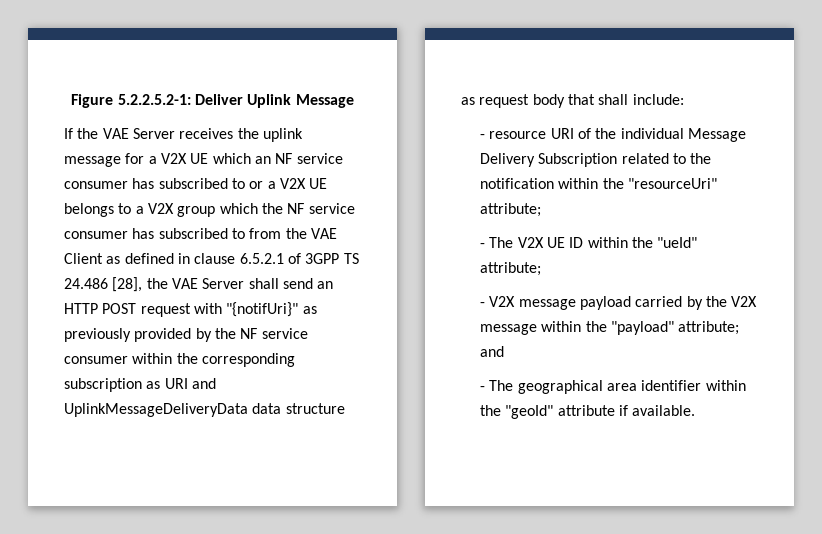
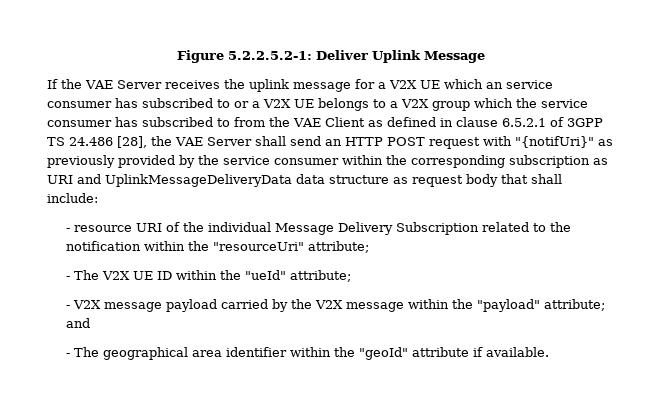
- If the VAE Server receives the uplink message for a V2X UE which an NF service consumer has subscribed to or a V2X UE belongs to a V2X group which the NF service consumer has subscribed to from the VAE Client as defined in clause 6.5.2.1 of 3GPP TS 24.486 [28], the VAE Server shall send an HTTP POST request with "{notifUri}" as previously provided by the NF service consumer within the corresponding subscription as URI and UplinkMessageDeliveryData data structure as request body that shall include:
+ If the VAE Server receives the uplink message for a V2X UE which an service consumer has subscribed to or a V2X UE belongs to a V2X group which the service consumer has subscribed to from the VAE Client as defined in clause 6.5.2.1 of 3GPP TS 24.486 [28], the VAE Server shall send an HTTP POST request with "{notifUri}" as previously provided by the service consumer within the corresponding subscription as URI and UplinkMessageDeliveryData data structure as request body that shall include:

